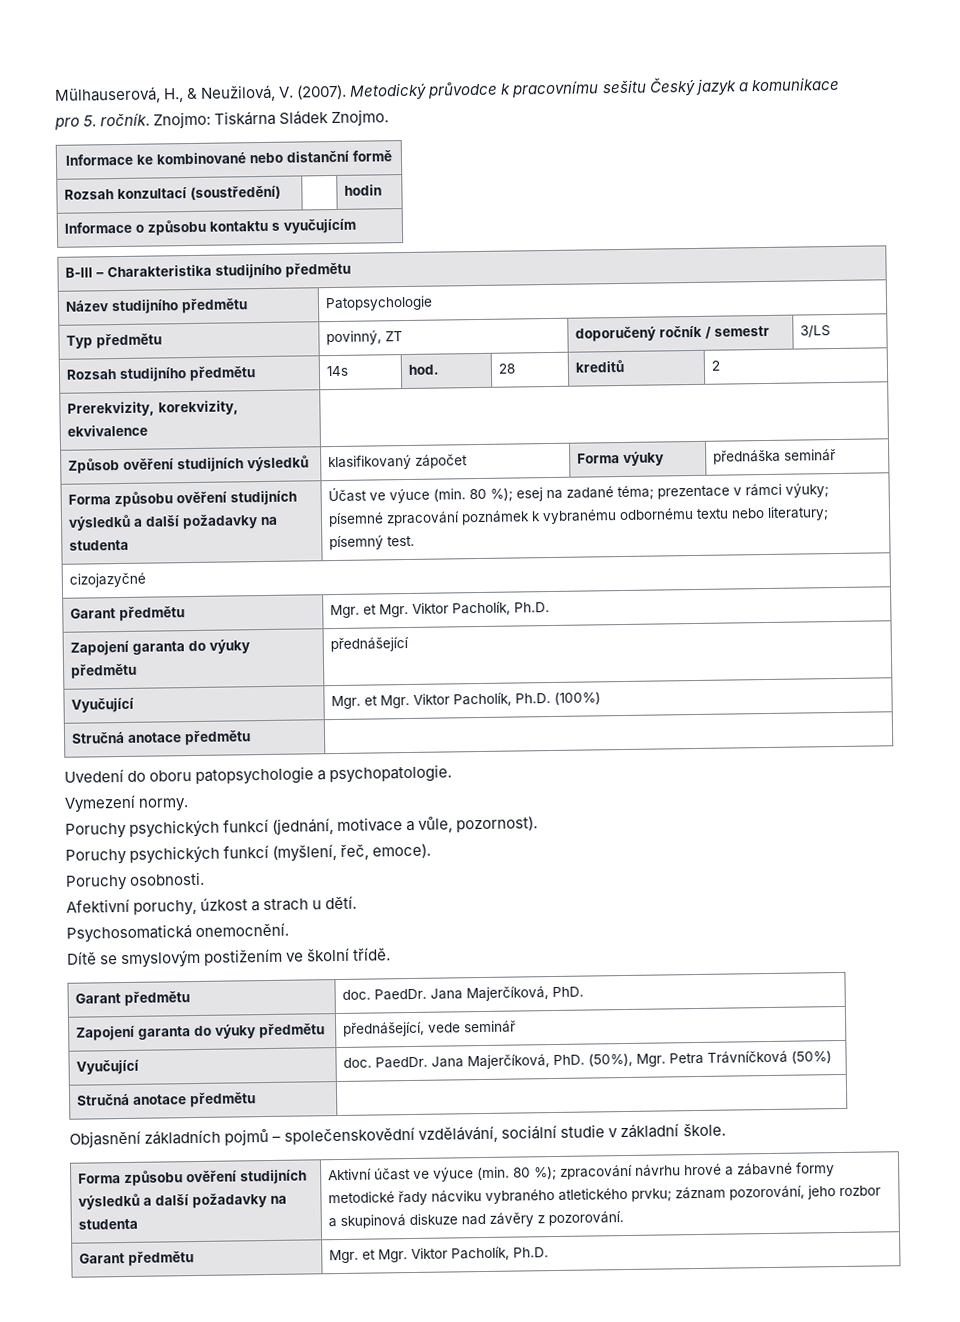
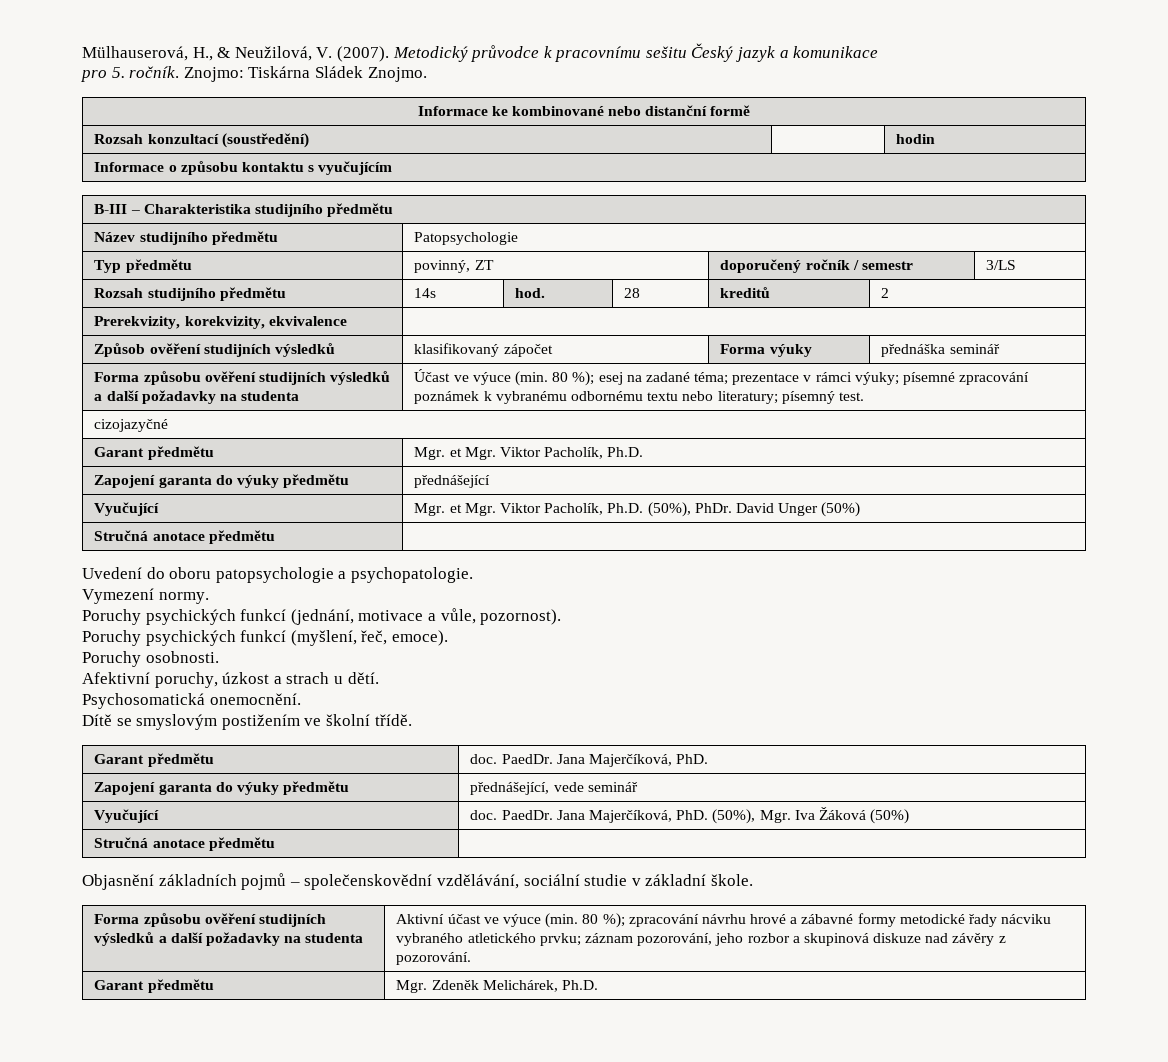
- Vyučující | Mgr. et Mgr. Viktor Pacholík, Ph.D. (100%)
+ Vyučující | Mgr. et Mgr. Viktor Pacholík, Ph.D. (50%), PhDr. David Unger (50%)
- Vyučující | doc. PaedDr. Jana Majerčíková, PhD. (50%), Mgr. Petra Trávníčková (50%)
+ Vyučující | doc. PaedDr. Jana Majerčíková, PhD. (50%), Mgr. Iva Žáková (50%)
  Forma způsobu ověření studijních výsledků a další požadavky na studenta | Aktivní účast ve výuce (min. 80 %); zpracování návrhu hrové a zábavné formy metodické řady nácviku vybraného atletického prvku; záznam pozorování, jeho rozbor a skupinová diskuze nad závěry z pozorování.
- Garant předmětu | Mgr. et Mgr. Viktor Pacholík, Ph.D.
+ Garant předmětu | Mgr. Zdeněk Melichárek, Ph.D.

